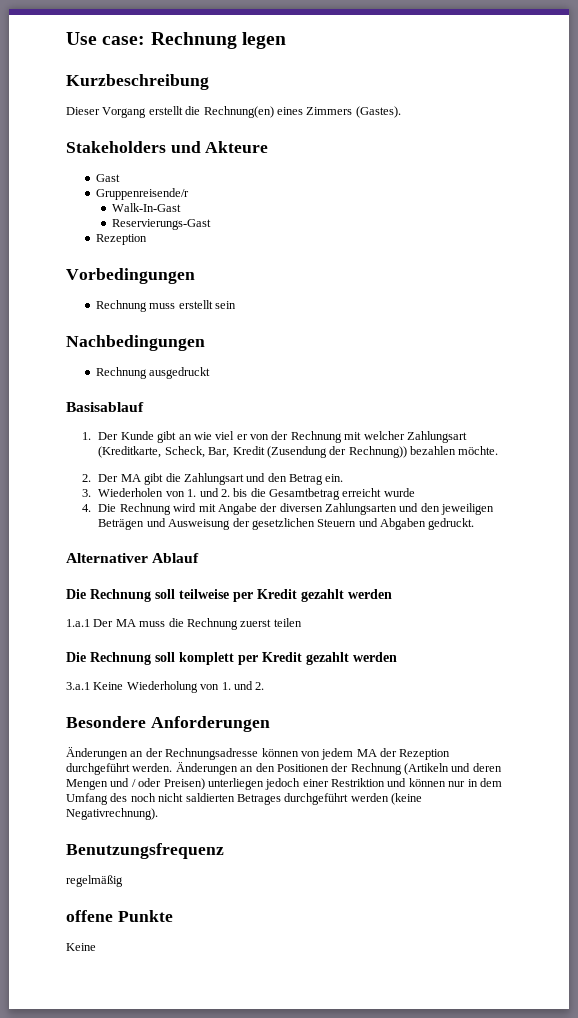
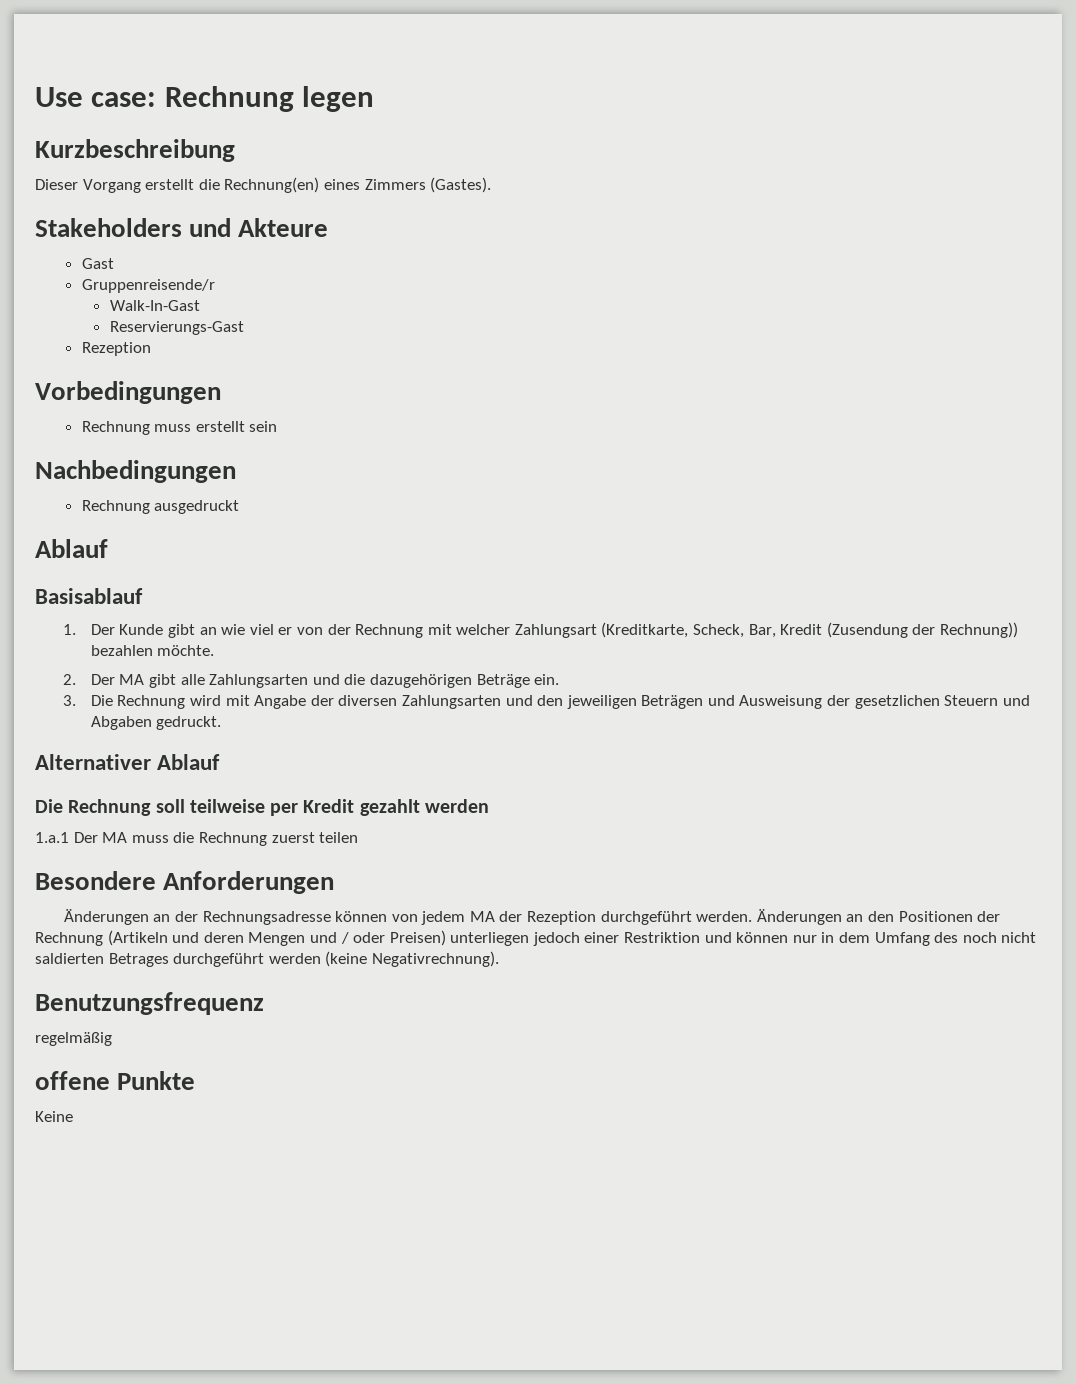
  Rechnung ausgedruckt
+ Ablauf
- 2. Der MA gibt die Zahlungsart und den Betrag ein.
- 3. Wiederholen von 1. und 2. bis die Gesamtbetrag erreicht wurde
- 4. Die Rechnung wird mit Angabe der diversen Zahlungsarten und den jeweiligen Beträgen und Ausweisung der gesetzlichen Steuern und Abgaben gedruckt.
+ 2. Der MA gibt alle Zahlungsarten und die dazugehörigen Beträge ein.
+ 3. Die Rechnung wird mit Angabe der diversen Zahlungsarten und den jeweiligen Beträgen und Ausweisung der gesetzlichen Steuern und Abgaben gedruckt.
- Die Rechnung soll komplett per Kredit gezahlt werden
- 3.a.1 Keine Wiederholung von 1. und 2.

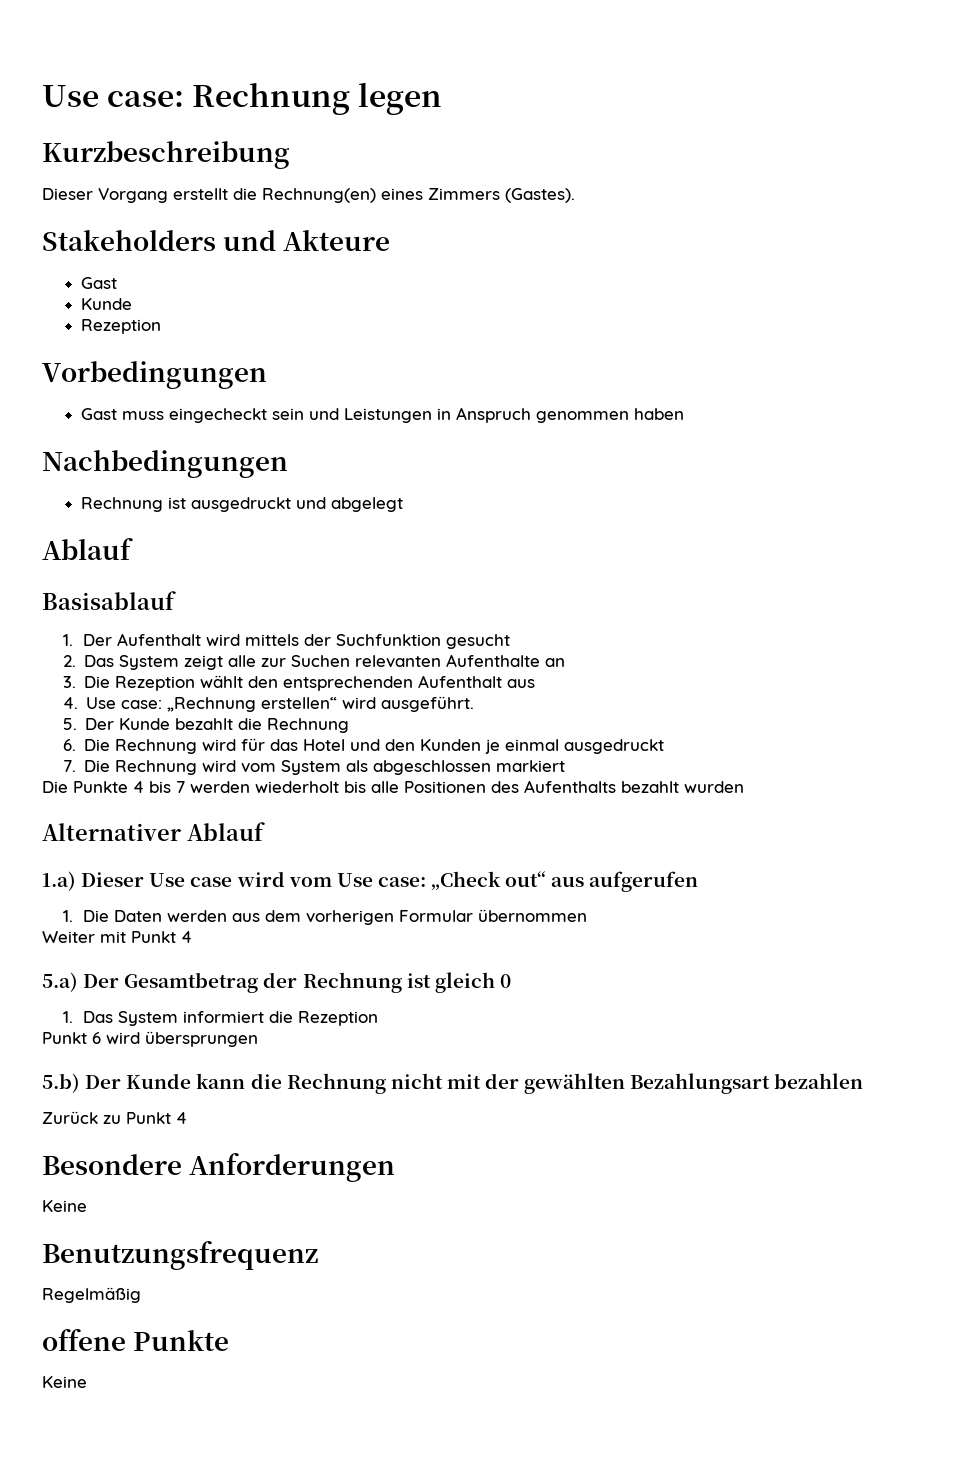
  Stakeholders und Akteure
  Gast
- Gruppenreisende/r
- Walk-In-Gast
- Reservierungs-Gast
+ Kunde
- Rechnung muss erstellt sein
+ Gast muss eingecheckt sein und Leistungen in Anspruch genommen haben
- Rechnung ausgedruckt
+ Rechnung ist ausgedruckt und abgelegt
- 1. Der Kunde gibt an wie viel er von der Rechnung mit welcher Zahlungsart (Kreditkarte, Scheck, Bar, Kredit (Zusendung der Rechnung)) bezahlen möchte.
- 2. Der MA gibt alle Zahlungsarten und die dazugehörigen Beträge ein.
- 3. Die Rechnung wird mit Angabe der diversen Zahlungsarten und den jeweiligen Beträgen und Ausweisung der gesetzlichen Steuern und Abgaben gedruckt.
+ 1. Der Aufenthalt wird mittels der Suchfunktion gesucht
+ 2. Das System zeigt alle zur Suchen relevanten Aufenthalte an
+ 3. Die Rezeption wählt den entsprechenden Aufenthalt aus
+ 4. Use case: „Rechnung erstellen“ wird ausgeführt.
+ 5. Der Kunde bezahlt die Rechnung
+ 6. Die Rechnung wird für das Hotel und den Kunden je einmal ausgedruckt
+ 7. Die Rechnung wird vom System als abgeschlossen markiert
+ Die Punkte 4 bis 7 werden wiederholt bis alle Positionen des Aufenthalts bezahlt wurden
  Alternativer Ablauf
- Die Rechnung soll teilweise per Kredit gezahlt werden
- 1.a.1 Der MA muss die Rechnung zuerst teilen
+ 1.a) Dieser Use case wird vom Use case: „Check out“ aus aufgerufen
+ 1. Die Daten werden aus dem vorherigen Formular übernommen
+ Weiter mit Punkt 4
+ 5.a) Der Gesamtbetrag der Rechnung ist gleich 0
+ 1. Das System informiert die Rezeption
+ Punkt 6 wird übersprungen
+ 5.b) Der Kunde kann die Rechnung nicht mit der gewählten Bezahlungsart bezahlen
+ Zurück zu Punkt 4
  Besondere Anforderungen
- Änderungen an der Rechnungsadresse können von jedem MA der Rezeption durchgeführt werden. Änderungen an den Positionen der Rechnung (Artikeln und deren Mengen und / oder Preisen) unterliegen jedoch einer Restriktion und können nur in dem Umfang des noch nicht saldierten Betrages durchgeführt werden (keine Negativrechnung).
+ Keine
- regelmäßig
+ Regelmäßig

